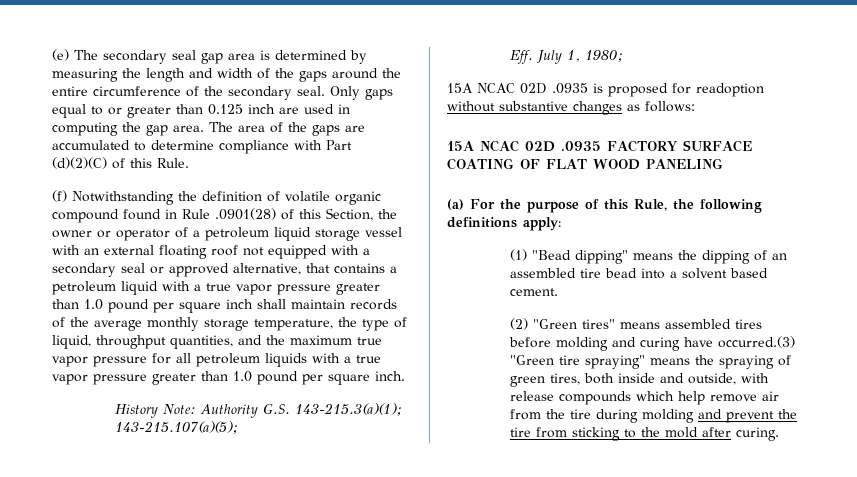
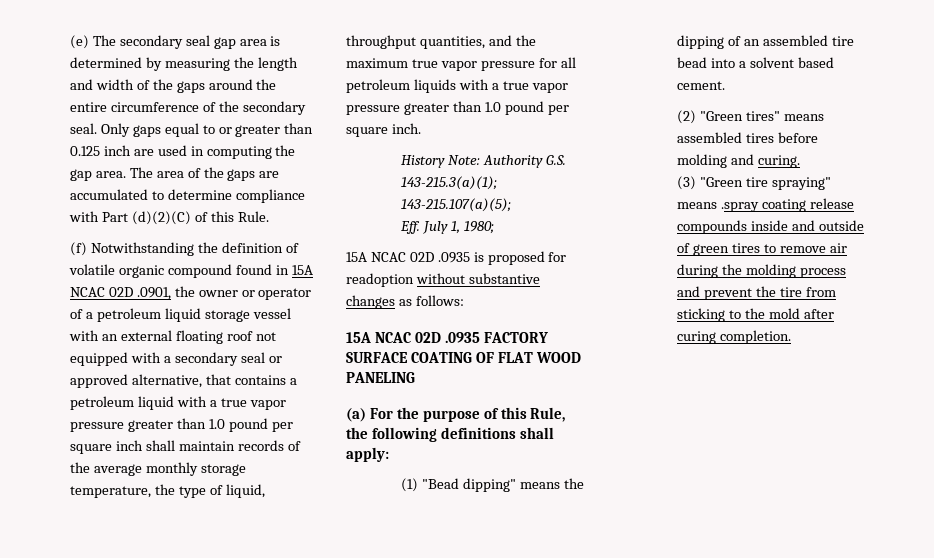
- (f) Notwithstanding the definition of volatile organic compound found in Rule .0901(28) of this Section, the owner or operator of a petroleum liquid storage vessel with an external floating roof not equipped with a secondary seal or approved alternative, that contains a petroleum liquid with a true vapor pressure greater than 1.0 pound per square inch shall maintain records of the average monthly storage temperature, the type of liquid, throughput quantities, and the maximum true vapor pressure for all petroleum liquids with a true vapor pressure greater than 1.0 pound per square inch.
+ (f) Notwithstanding the definition of volatile organic compound found in 15A NCAC 02D .0901, the owner or operator of a petroleum liquid storage vessel with an external floating roof not equipped with a secondary seal or approved alternative, that contains a petroleum liquid with a true vapor pressure greater than 1.0 pound per square inch shall maintain records of the average monthly storage temperature, the type of liquid, throughput quantities, and the maximum true vapor pressure for all petroleum liquids with a true vapor pressure greater than 1.0 pound per square inch.
- (a) For the purpose of this Rule, the following definitions apply:
+ (a) For the purpose of this Rule, the following definitions shall apply:
- (2) "Green tires" means assembled tires before molding and curing have occurred.(3) "Green tire spraying" means the spraying of green tires, both inside and outside, with release compounds which help remove air from the tire during molding and prevent the tire from sticking to the mold after curing.
+ (2) "Green tires" means assembled tires before molding and curing.
+ (3) "Green tire spraying" means .spray coating release compounds inside and outside of green tires to remove air during the molding process and prevent the tire from sticking to the mold after curing completion.

